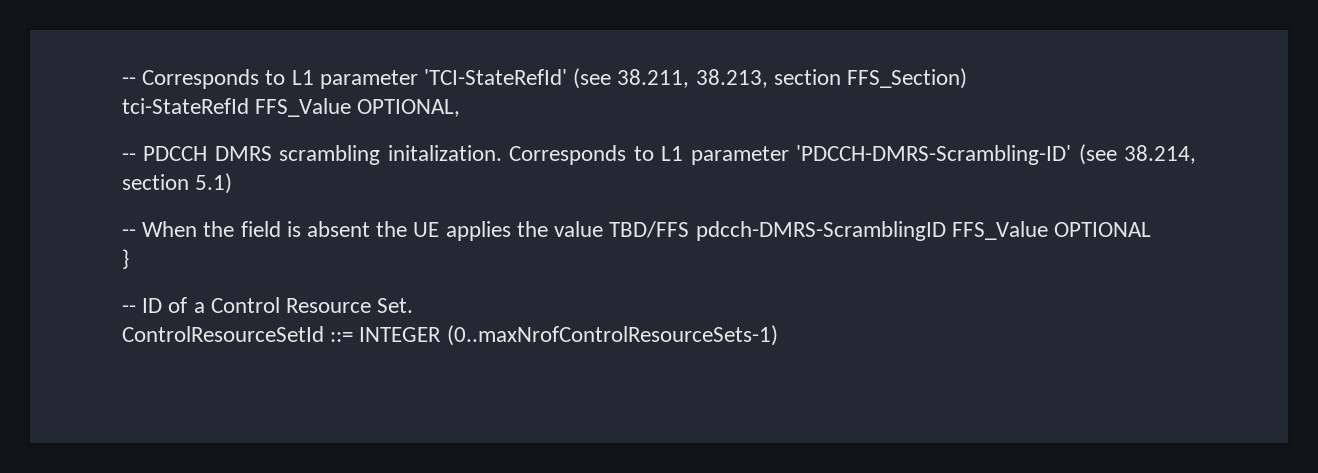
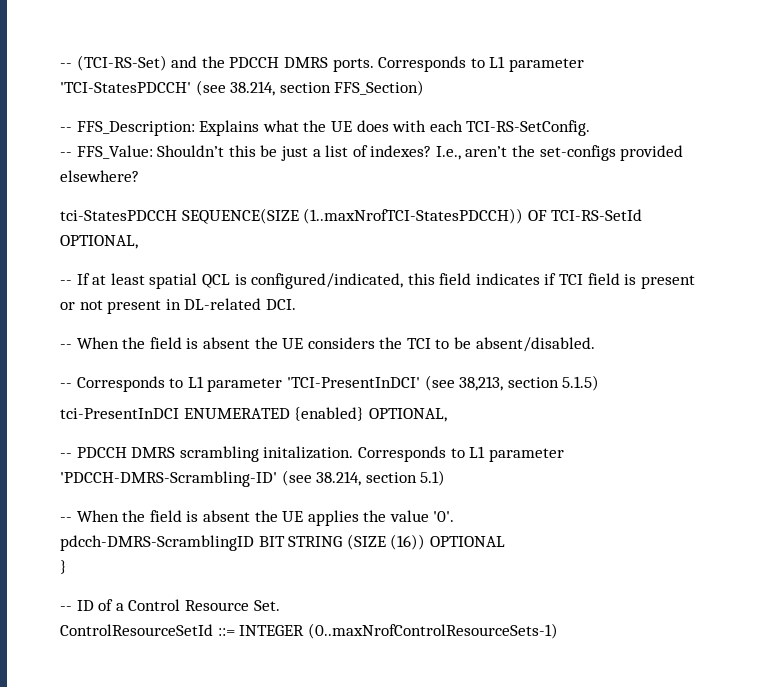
- -- Corresponds to L1 parameter 'TCI-StateRefId' (see 38.211, 38.213, section FFS_Section)
- tci-StateRefId FFS_Value OPTIONAL,
+ -- (TCI-RS-Set) and the PDCCH DMRS ports. Corresponds to L1 parameter 'TCI-StatesPDCCH' (see 38.214, section FFS_Section)
+ -- FFS_Description: Explains what the UE does with each TCI-RS-SetConfig.
+ -- FFS_Value: Shouldn’t this be just a list of indexes? I.e., aren’t the set-configs provided elsewhere?
+ tci-StatesPDCCH SEQUENCE(SIZE (1..maxNrofTCI-StatesPDCCH)) OF TCI-RS-SetId OPTIONAL,
+ -- If at least spatial QCL is configured/indicated, this field indicates if TCI field is present or not present in DL-related DCI.
+ -- When the field is absent the UE considers the TCI to be absent/disabled.
+ -- Corresponds to L1 parameter 'TCI-PresentInDCI' (see 38,213, section 5.1.5)
+ tci-PresentInDCI ENUMERATED {enabled} OPTIONAL,
- -- When the field is absent the UE applies the value TBD/FFS pdcch-DMRS-ScramblingID FFS_Value OPTIONAL
+ -- When the field is absent the UE applies the value '0'.
+ pdcch-DMRS-ScramblingID BIT STRING (SIZE (16)) OPTIONAL

